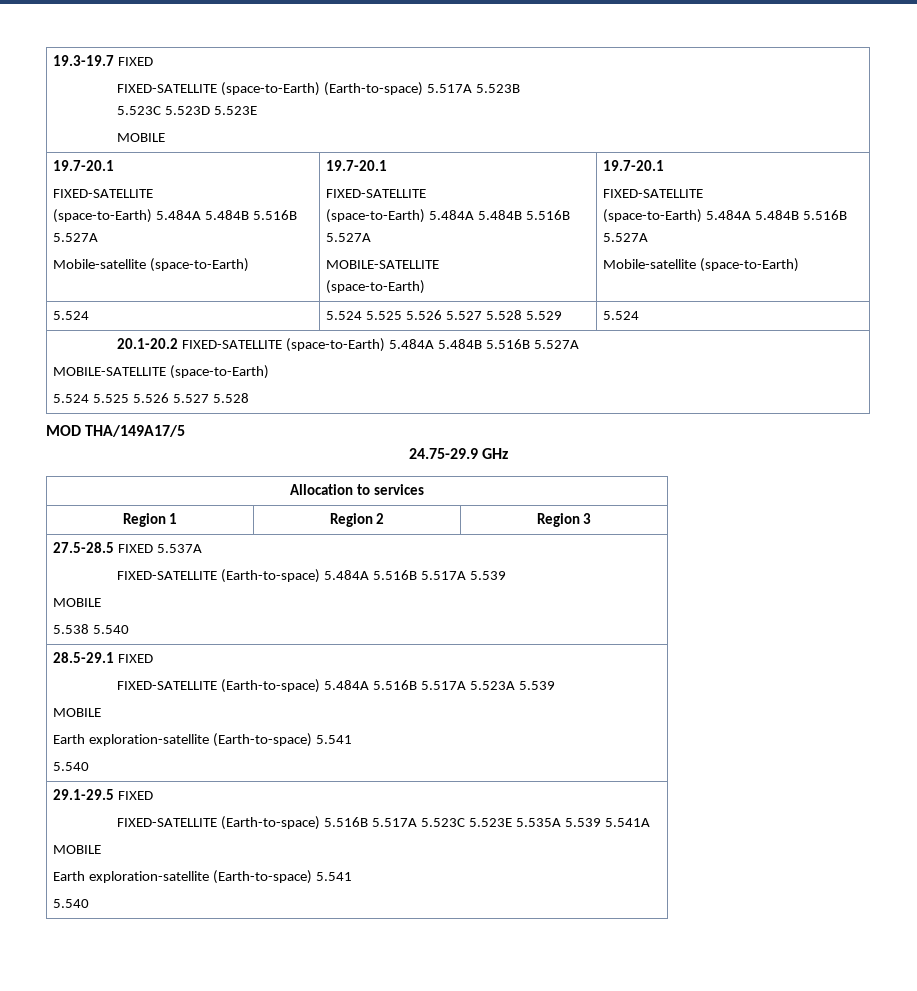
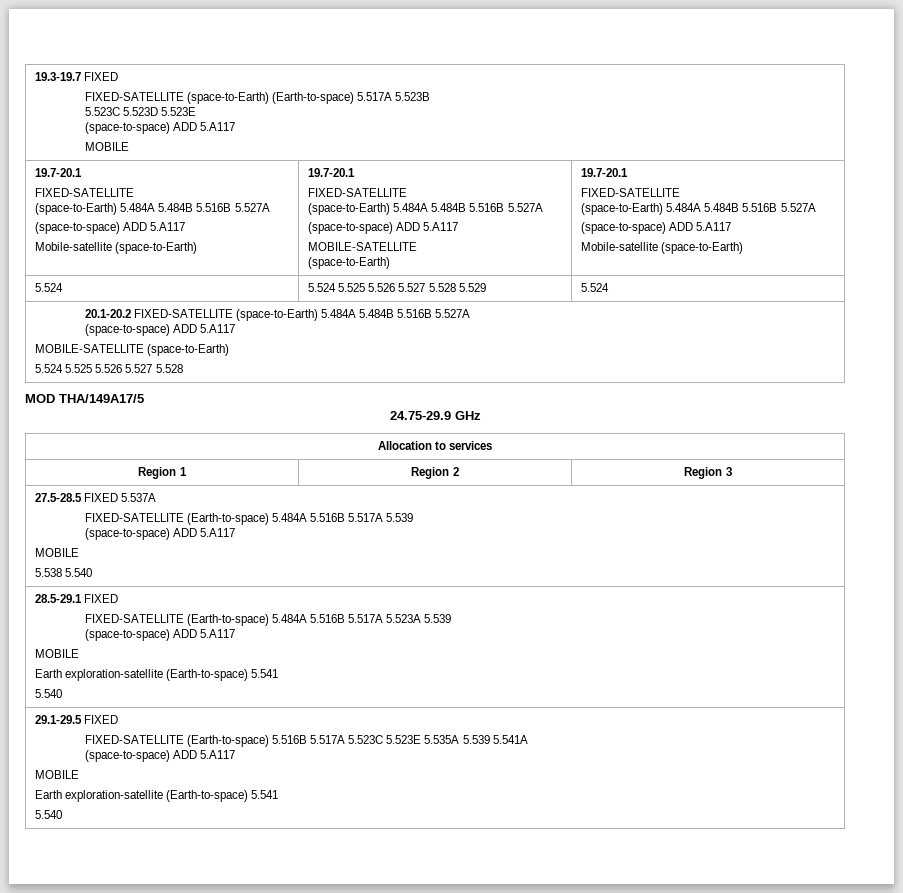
  19.3-19.7 FIXED
  FIXED-SATELLITE (space-to-Earth) (Earth-to-space) 5.517A 5.523B
  5.523C 5.523D 5.523E
+ (space-to-space) ADD 5.A117
  MOBILE
  19.7-20.1
  FIXED-SATELLITE
  (space-to-Earth) 5.484A 5.484B 5.516B 5.527A
+ (space-to-space) ADD 5.A117
  Mobile-satellite (space-to-Earth) | 19.7-20.1
  FIXED-SATELLITE
  (space-to-Earth) 5.484A 5.484B 5.516B 5.527A
+ (space-to-space) ADD 5.A117
  MOBILE-SATELLITE
  (space-to-Earth) | 19.7-20.1
  FIXED-SATELLITE
  (space-to-Earth) 5.484A 5.484B 5.516B 5.527A
+ (space-to-space) ADD 5.A117
  20.1-20.2 FIXED-SATELLITE (space-to-Earth) 5.484A 5.484B 5.516B 5.527A
+ (space-to-space) ADD 5.A117
  27.5-28.5 FIXED 5.537A
  FIXED-SATELLITE (Earth-to-space) 5.484A 5.516B 5.517A 5.539
+ (space-to-space) ADD 5.A117
  28.5-29.1 FIXED
  FIXED-SATELLITE (Earth-to-space) 5.484A 5.516B 5.517A 5.523A 5.539
+ (space-to-space) ADD 5.A117
  29.1-29.5 FIXED
  FIXED-SATELLITE (Earth-to-space) 5.516B 5.517A 5.523C 5.523E 5.535A 5.539 5.541A
+ (space-to-space) ADD 5.A117

